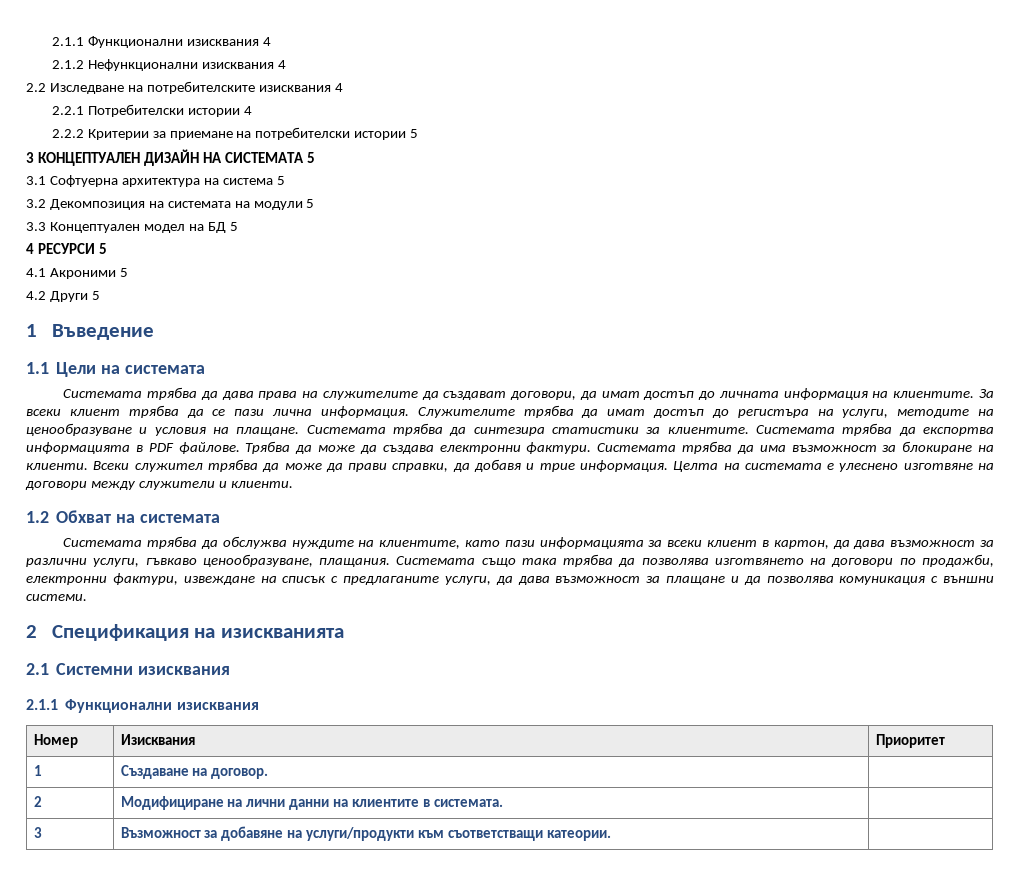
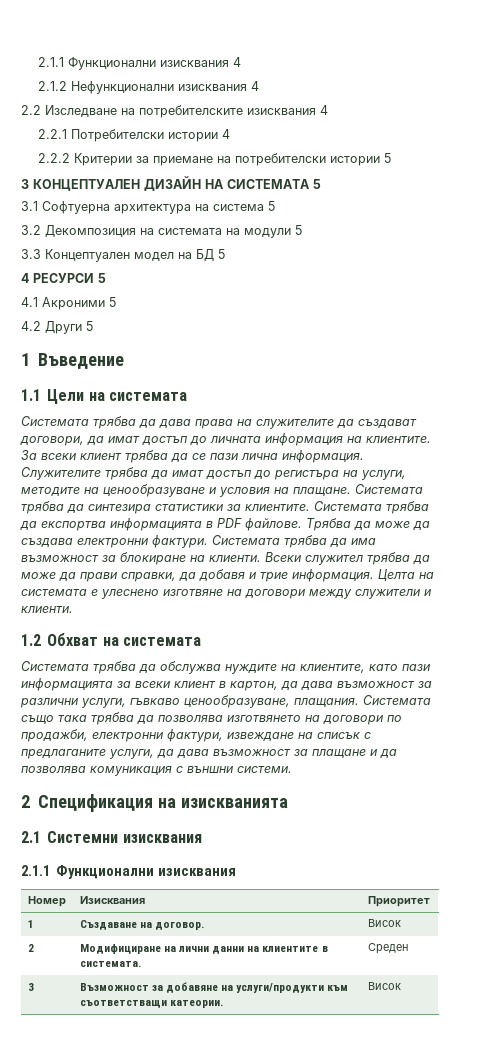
- 1 | Създаване на договор. |
+ 1 | Създаване на договор. | Висок
- 2 | Модифициране на лични данни на клиентите в системата. |
+ 2 | Модифициране на лични данни на клиентите в системата. | Среден
- 3 | Възможност за добавяне на услуги/продукти към съответстващи катеории. |
+ 3 | Възможност за добавяне на услуги/продукти към съответстващи катеории. | Висок

